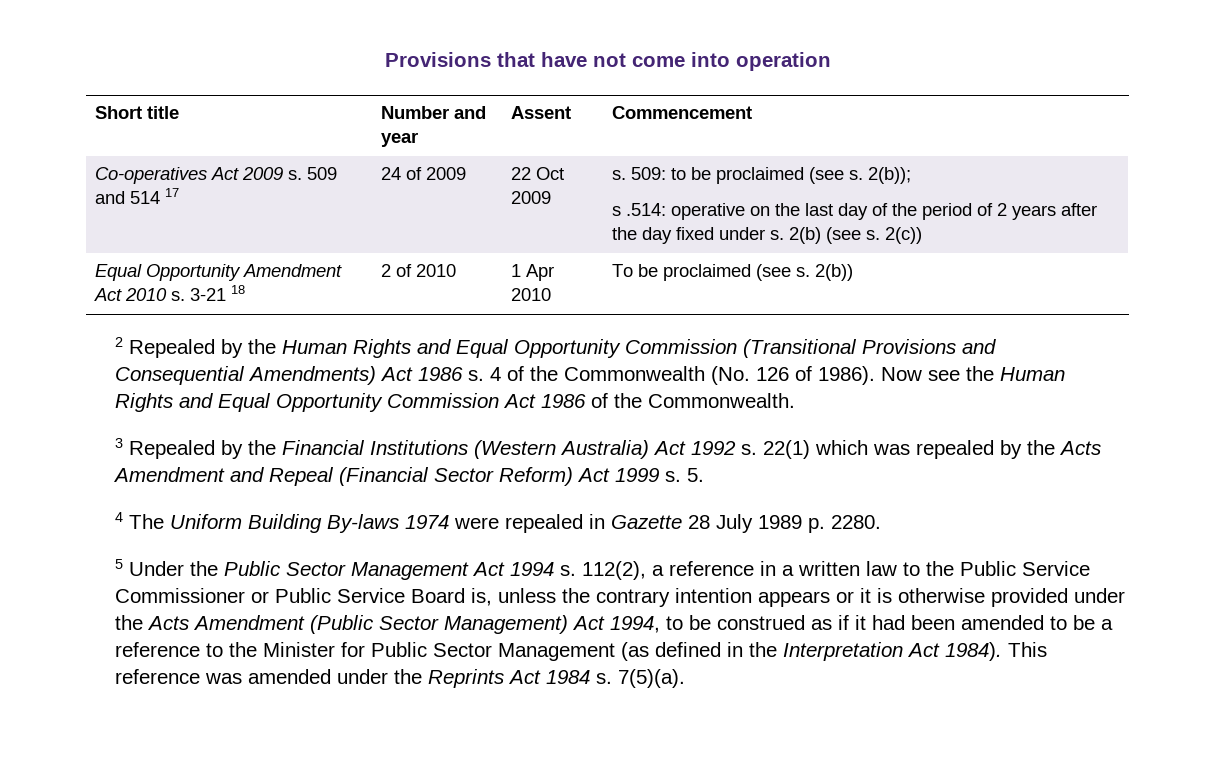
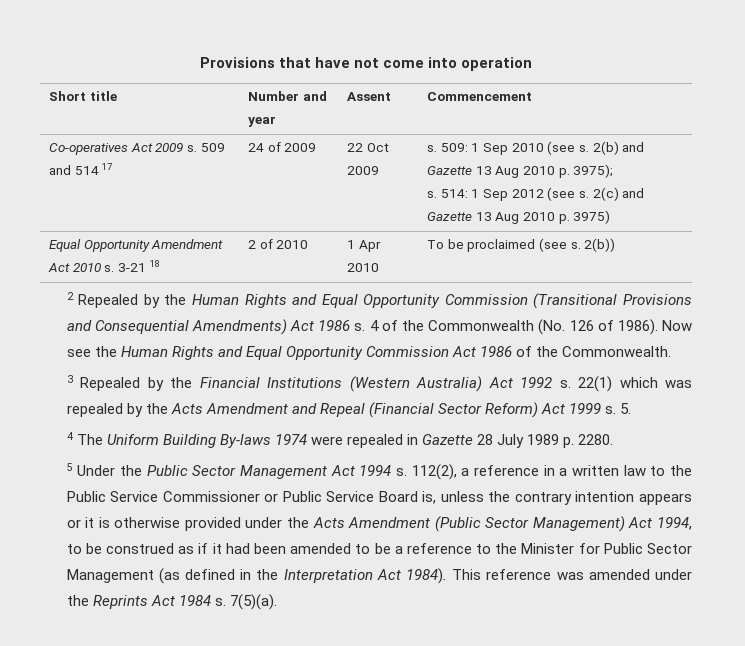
- 509: to be proclaimed (see s. 2(b));
- s .514: operative on the last day of the period of 2 years after the day fixed under s. 2(b) (see s. 2(c))
+ 509: 1 Sep 2010 (see s. 2(b) and Gazette 13 Aug 2010 p. 3975);
+ s. 514: 1 Sep 2012 (see s. 2(c) and Gazette 13 Aug 2010 p. 3975)

